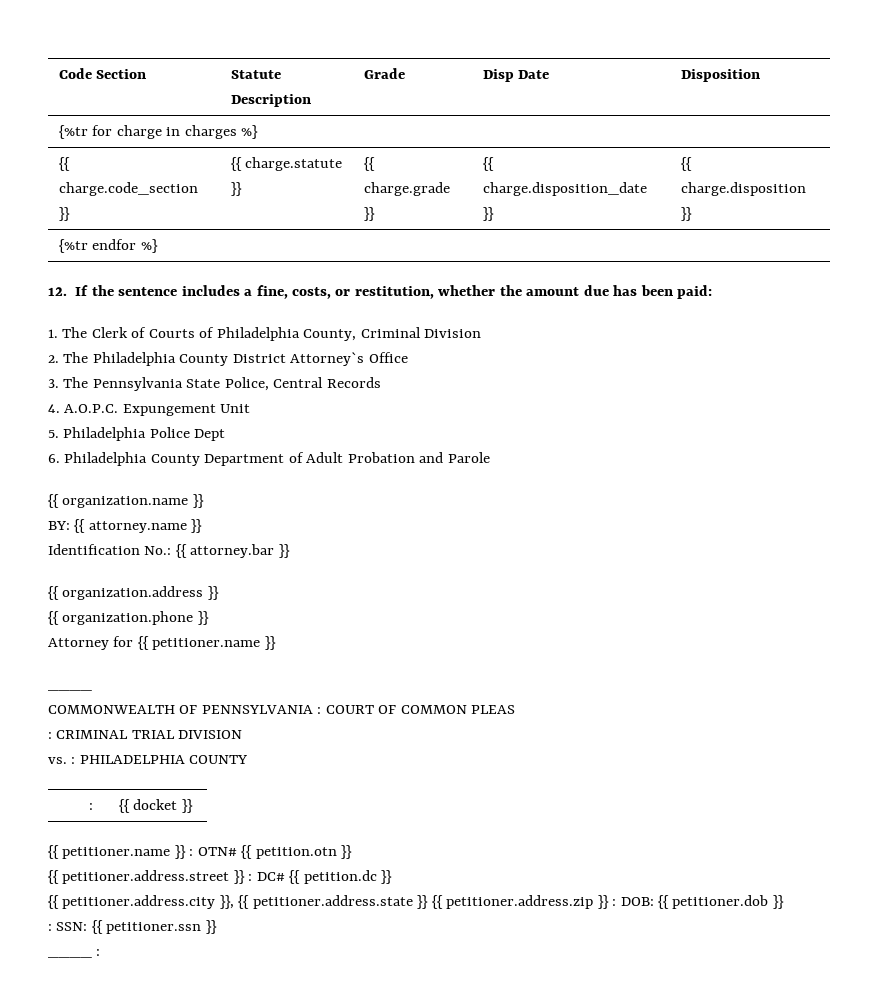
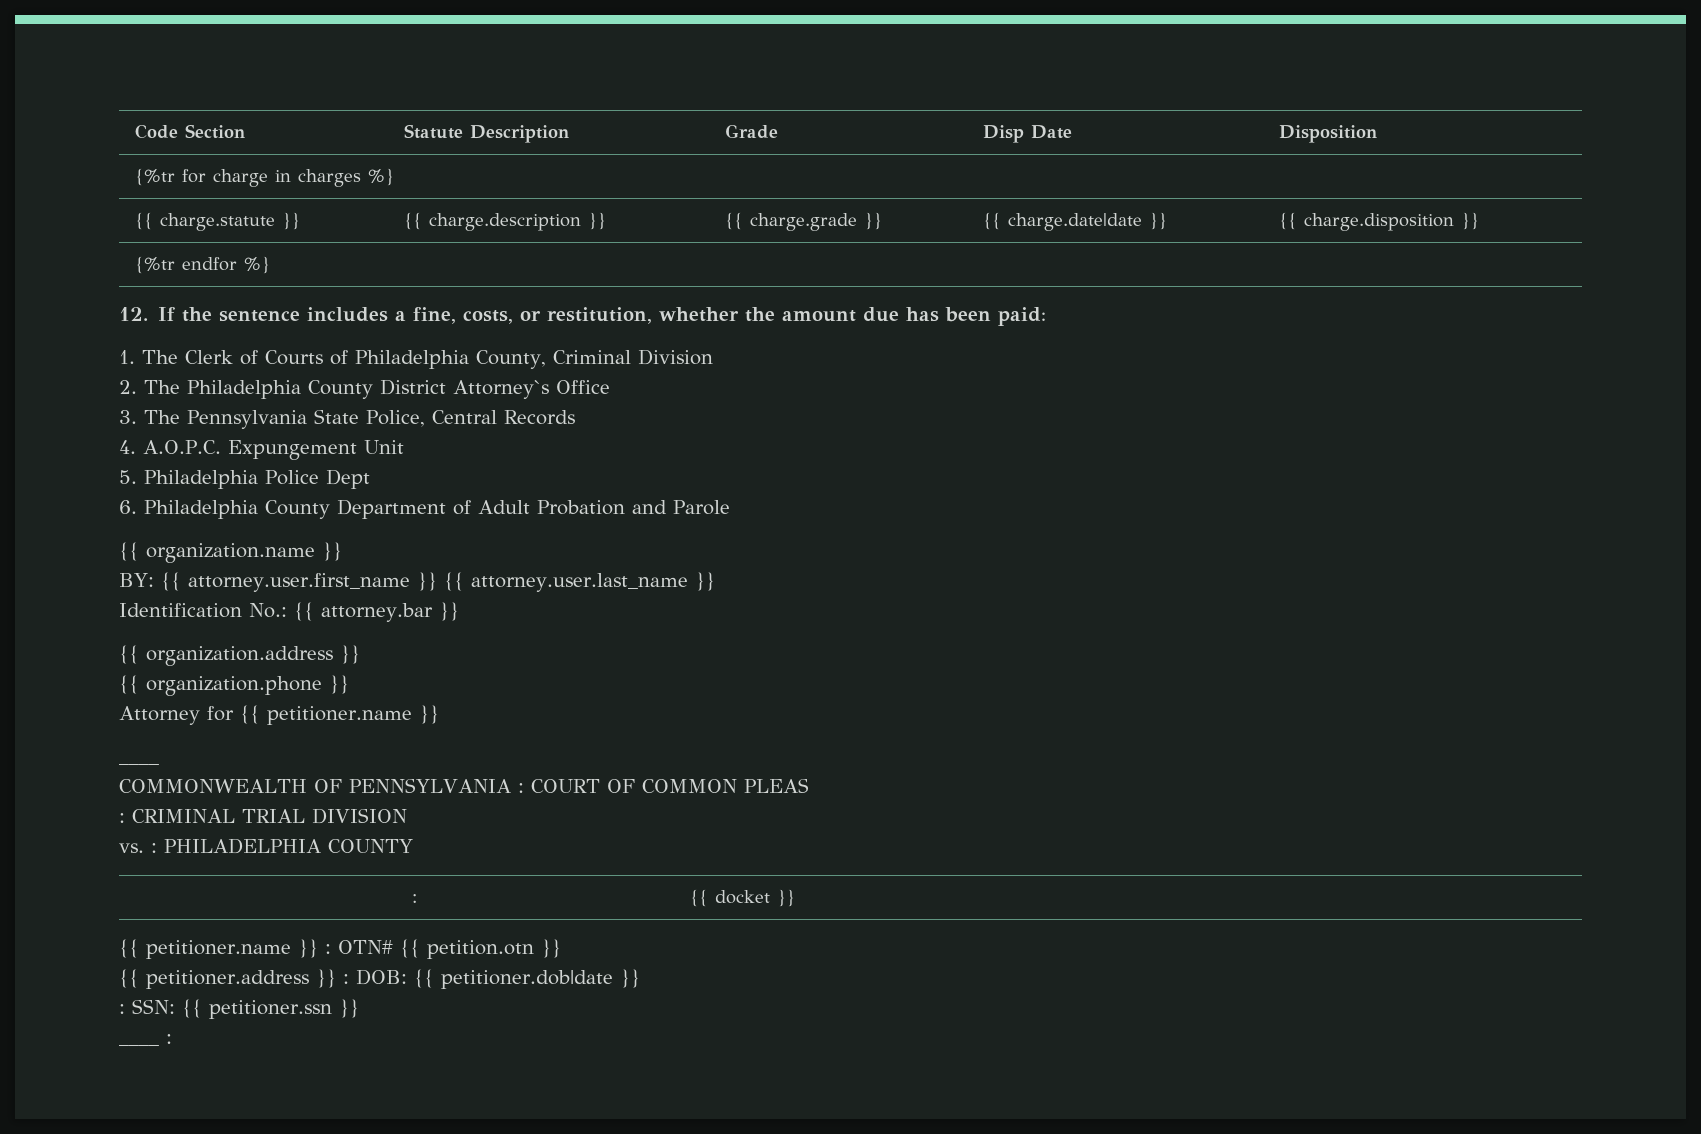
- {{ charge.code_section }} | {{ charge.statute }} | {{ charge.grade }} | {{ charge.disposition_date }} | {{ charge.disposition }}
+ {{ charge.statute }} | {{ charge.description }} | {{ charge.grade }} | {{ charge.date|date }} | {{ charge.disposition }}
- BY: {{ attorney.name }}
+ BY: {{ attorney.user.first_name }} {{ attorney.user.last_name }}
- {{ petitioner.address.street }} : DC# {{ petition.dc }}
- {{ petitioner.address.city }}, {{ petitioner.address.state }} {{ petitioner.address.zip }} : DOB: {{ petitioner.dob }}
+ {{ petitioner.address }} : DOB: {{ petitioner.dob|date }}

